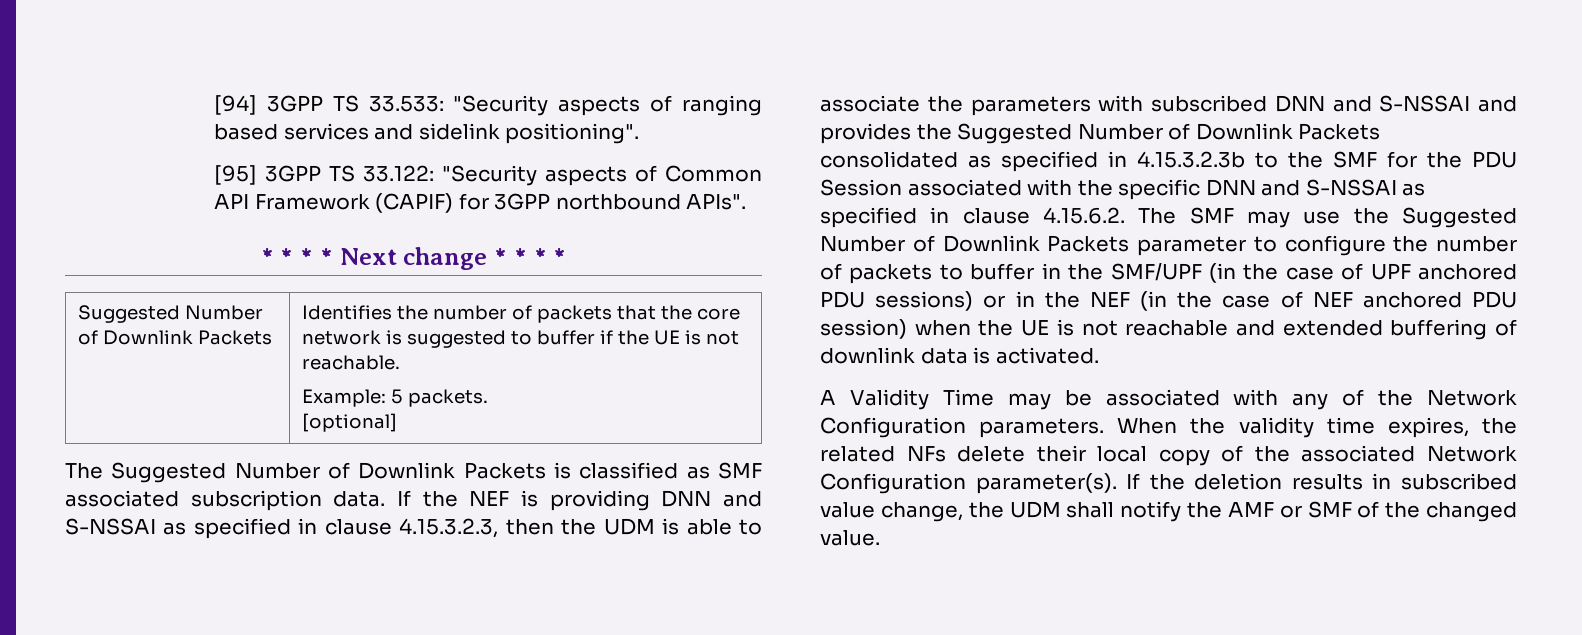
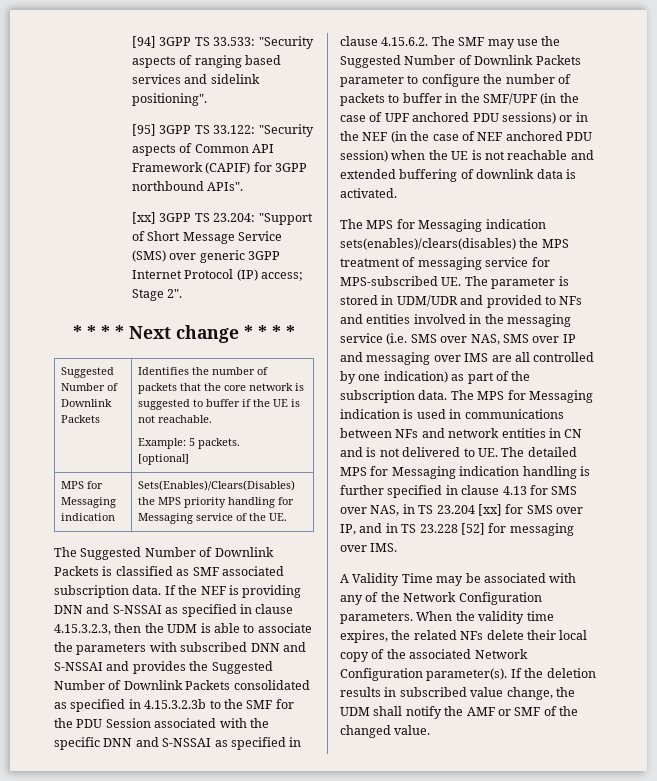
+ [xx] 3GPP TS 23.204: "Support of Short Message Service (SMS) over generic 3GPP Internet Protocol (IP) access; Stage 2".
+ MPS for Messaging indication | Sets(Enables)/Clears(Disables) the MPS priority handling for Messaging service of the UE.
+ The MPS for Messaging indication sets(enables)/clears(disables) the MPS treatment of messaging service for MPS-subscribed UE. The parameter is stored in UDM/UDR and provided to NFs and entities involved in the messaging service (i.e. SMS over NAS, SMS over IP and messaging over IMS are all controlled by one indication) as part of the subscription data. The MPS for Messaging indication is used in communications between NFs and network entities in CN and is not delivered to UE. The detailed MPS for Messaging indication handling is further specified in clause 4.13 for SMS over NAS, in TS 23.204 [xx] for SMS over IP, and in TS 23.228 [52] for messaging over IMS.

